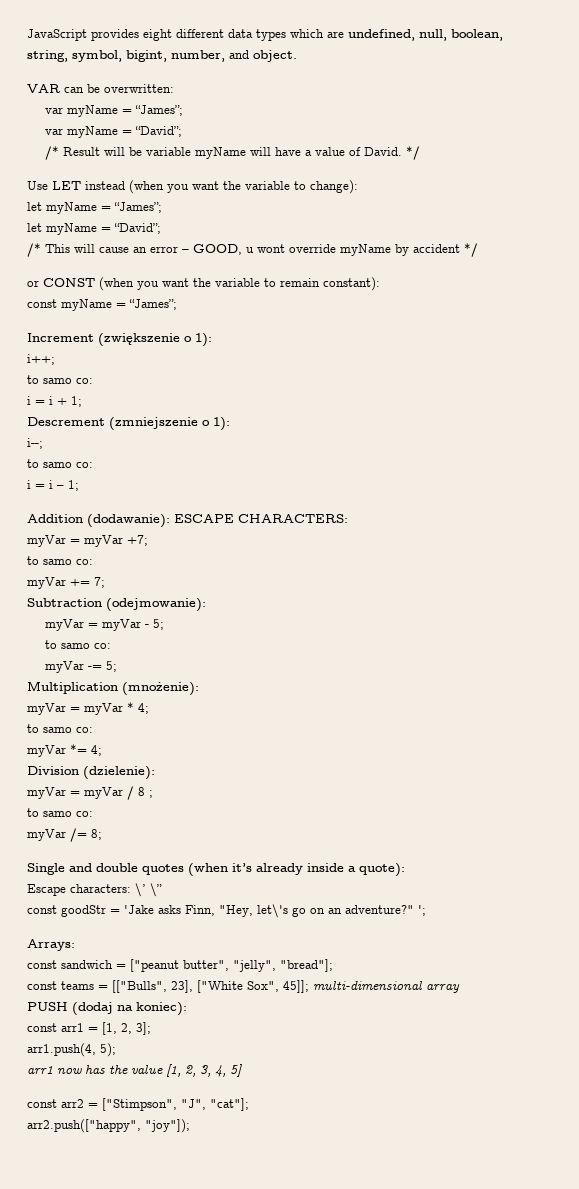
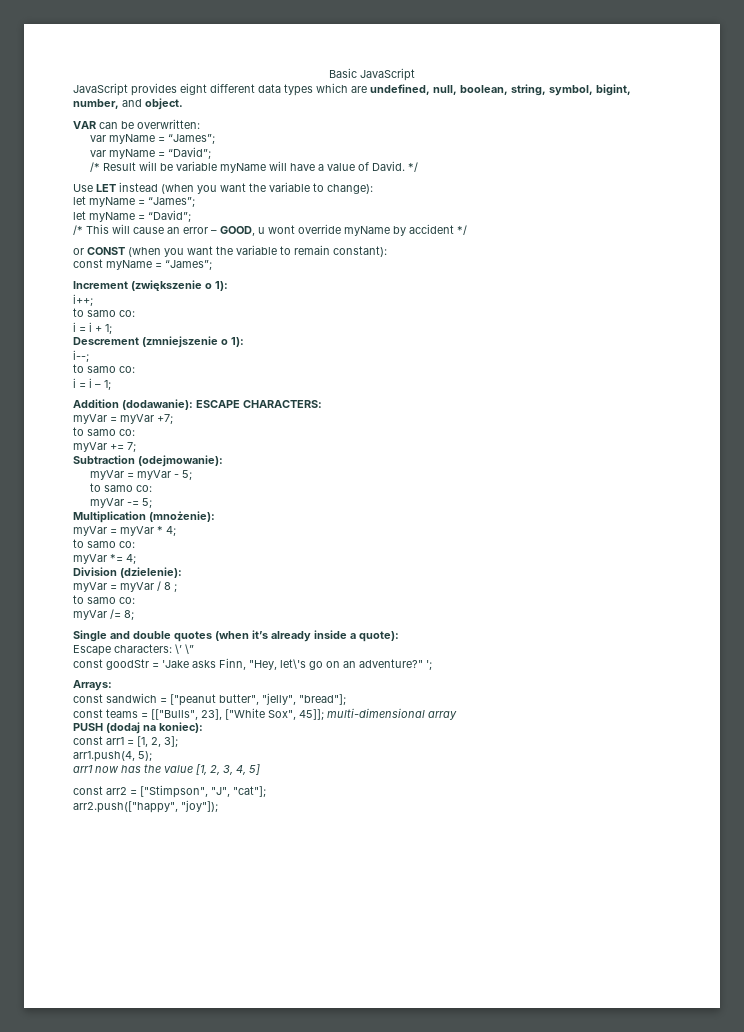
+ Basic JavaScript

